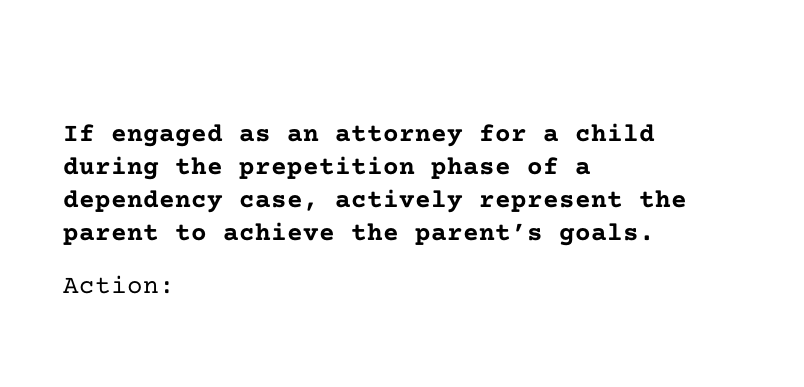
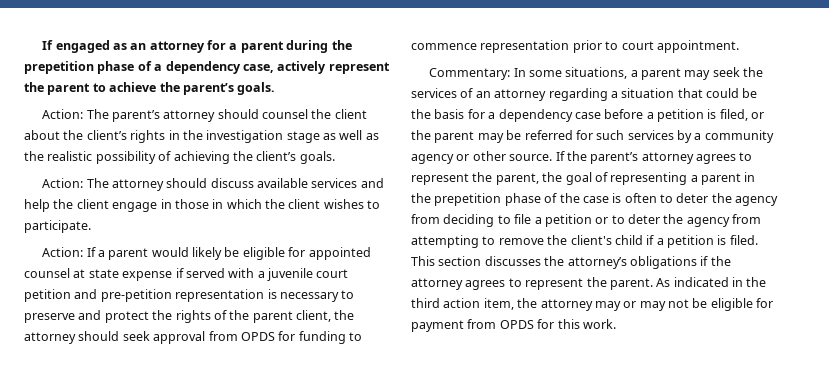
- If engaged as an attorney for a child during the prepetition phase of a dependency case, actively represent the parent to achieve the parent’s goals.
+ If engaged as an attorney for a parent during the prepetition phase of a dependency case, actively represent the parent to achieve the parent’s goals.
- Action:
+ Action: The parent’s attorney should counsel the client about the client’s rights in the investigation stage as well as the realistic possibility of achieving the client’s goals.
+ Action: The attorney should discuss available services and help the client engage in those in which the client wishes to participate.
+ Action: If a parent would likely be eligible for appointed counsel at state expense if served with a juvenile court petition and pre-petition representation is necessary to preserve and protect the rights of the parent client, the attorney should seek approval from OPDS for funding to commence representation prior to court appointment.
+ Commentary: In some situations, a parent may seek the services of an attorney regarding a situation that could be the basis for a dependency case before a petition is filed, or the parent may be referred for such services by a community agency or other source. If the parent’s attorney agrees to represent the parent, the goal of representing a parent in the prepetition phase of the case is often to deter the agency from deciding to file a petition or to deter the agency from attempting to remove the client's child if a petition is filed. This section discusses the attorney’s obligations if the attorney agrees to represent the parent. As indicated in the third action item, the attorney may or may not be eligible for payment from OPDS for this work.

